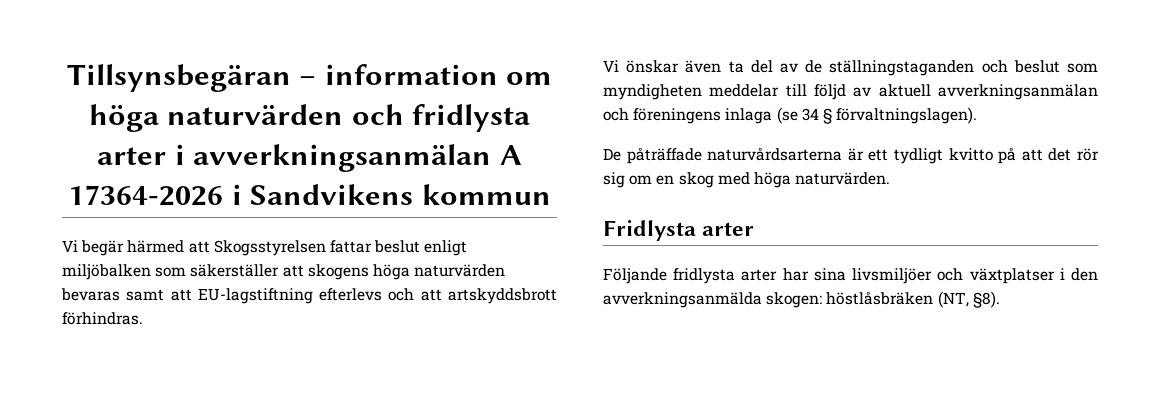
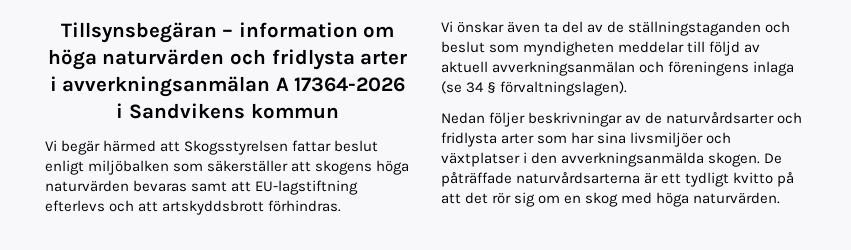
+ Nedan följer beskrivningar av de naturvårdsarter och fridlysta arter som har sina livsmiljöer och växtplatser i den avverkningsanmälda skogen.
- Fridlysta arter
- Följande fridlysta arter har sina livsmiljöer och växtplatser i den avverkningsanmälda skogen: höstlåsbräken (NT, §8).

